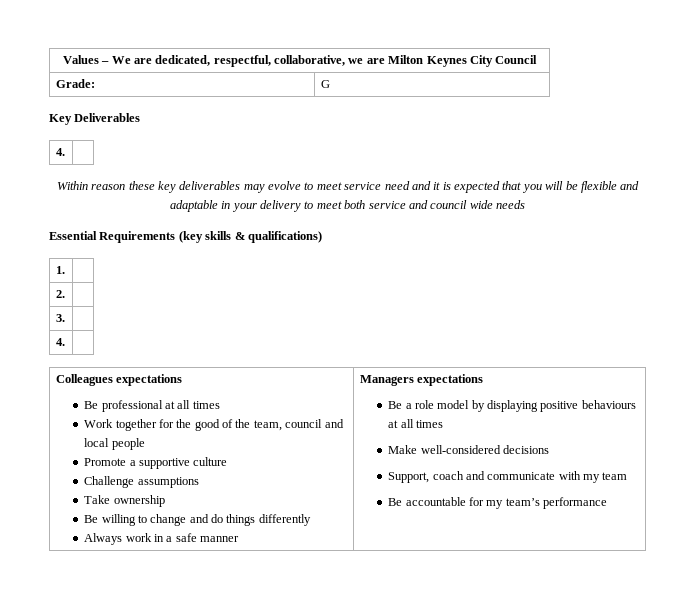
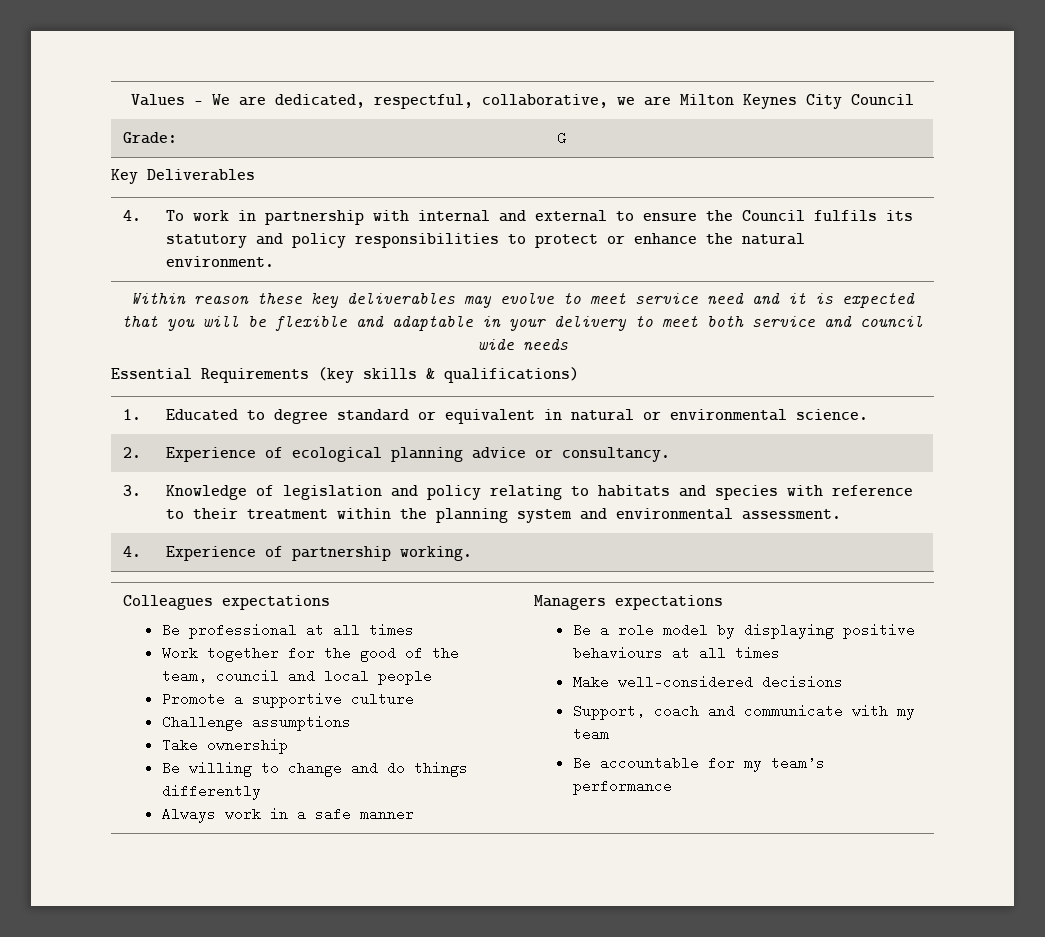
  Key Deliverables
- 4. |
+ 4. | To work in partnership with internal and external to ensure the Council fulfils its statutory and policy responsibilities to protect or enhance the natural environment.
- 1. |
- 2. |
- 3. |
- 4. |
+ 1. | Educated to degree standard or equivalent in natural or environmental science.
+ 2. | Experience of ecological planning advice or consultancy.
+ 3. | Knowledge of legislation and policy relating to habitats and species with reference to their treatment within the planning system and environmental assessment.
+ 4. | Experience of partnership working.

